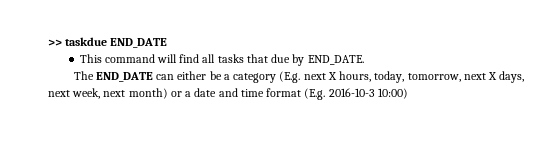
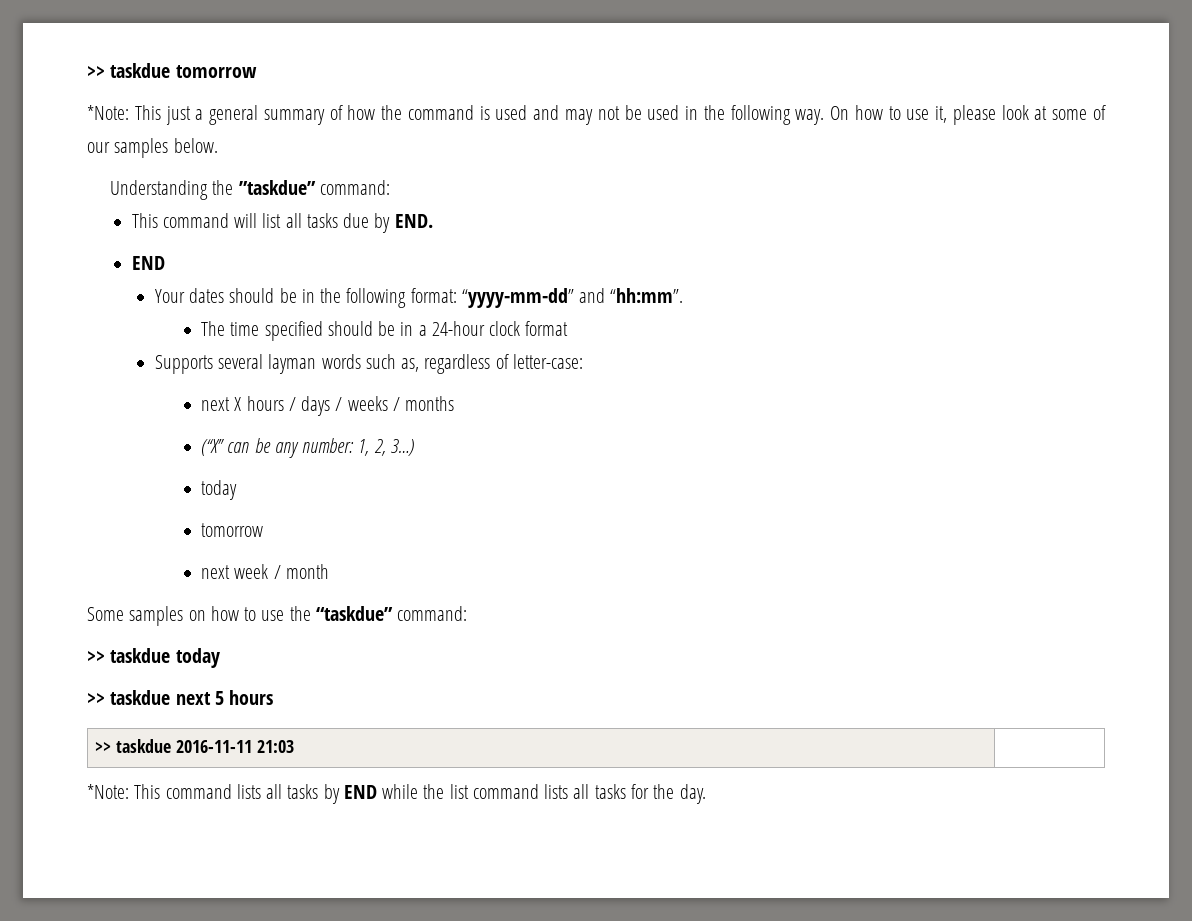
- >> taskdue END_DATE
+ >> taskdue tomorrow
+ *Note: This just a general summary of how the command is used and may not be used in the following way. On how to use it, please look at some of our samples below.
+ Understanding the ”taskdue” command:
- This command will find all tasks that due by END_DATE.
- The END_DATE can either be a category (E.g. next X hours, today, tomorrow, next X days, next week, next month) or a date and time format (E.g. 2016-10-3 10:00)
+ This command will list all tasks due by END.
+ END
+ Your dates should be in the following format: “yyyy-mm-dd” and “hh:mm”.
+ The time specified should be in a 24-hour clock format
+ Supports several layman words such as, regardless of letter-case:
+ next X hours / days / weeks / months
+ (“X” can be any number: 1, 2, 3…)
+ today
+ tomorrow
+ next week / month
+ Some samples on how to use the “taskdue” command:
+ >> taskdue today
+ >> taskdue next 5 hours
+ >> taskdue 2016-11-11 21:03 |
+ *Note: This command lists all tasks by END while the list command lists all tasks for the day.

